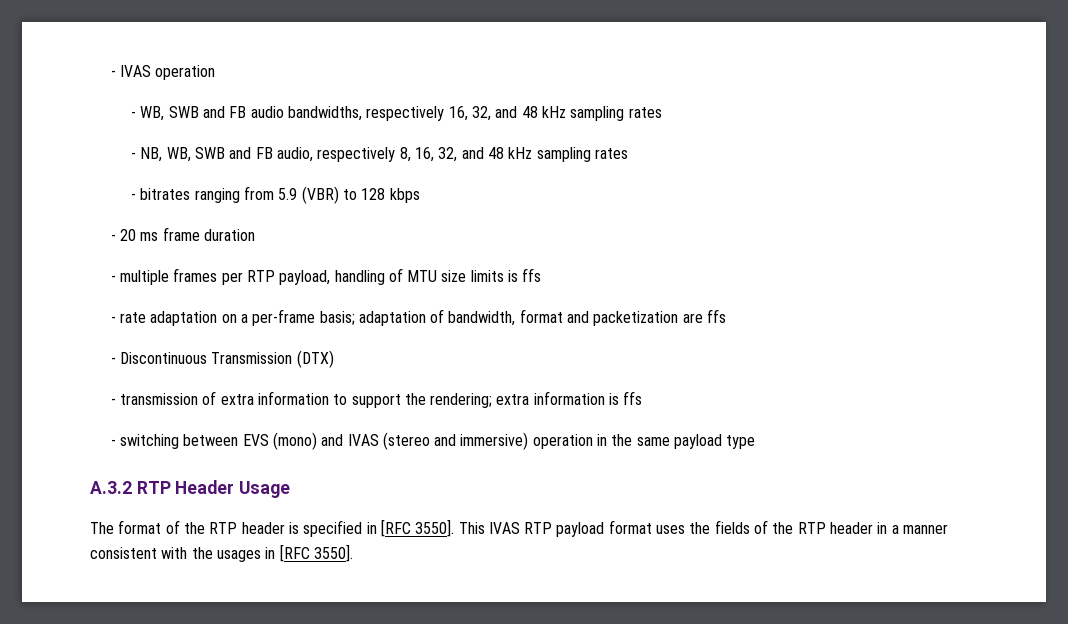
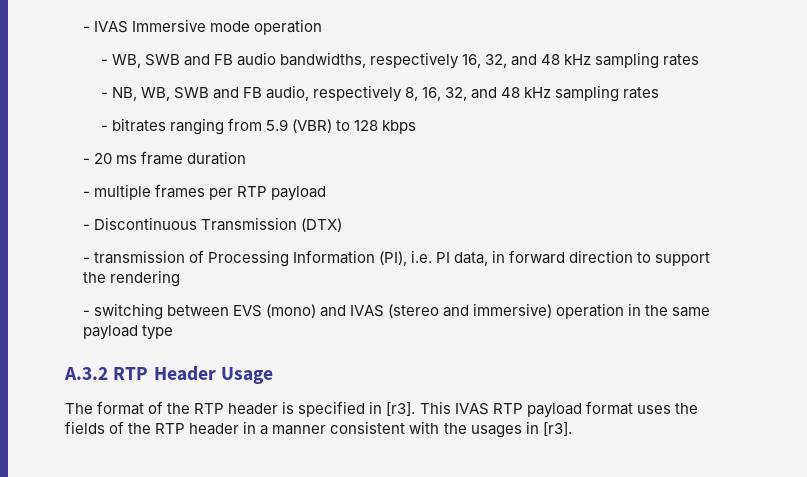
- - IVAS operation
+ - IVAS Immersive mode operation
- - multiple frames per RTP payload, handling of MTU size limits is ffs
- - rate adaptation on a per-frame basis; adaptation of bandwidth, format and packetization are ffs
+ - multiple frames per RTP payload
- - transmission of extra information to support the rendering; extra information is ffs
+ - transmission of Processing Information (PI), i.e. PI data, in forward direction to support the rendering
- The format of the RTP header is specified in [RFC 3550].
+ The format of the RTP header is specified in [r3].
- This IVAS RTP payload format uses the fields of the RTP header in a manner consistent with the usages in [RFC 3550].
+ This IVAS RTP payload format uses the fields of the RTP header in a manner consistent with the usages in [r3].

